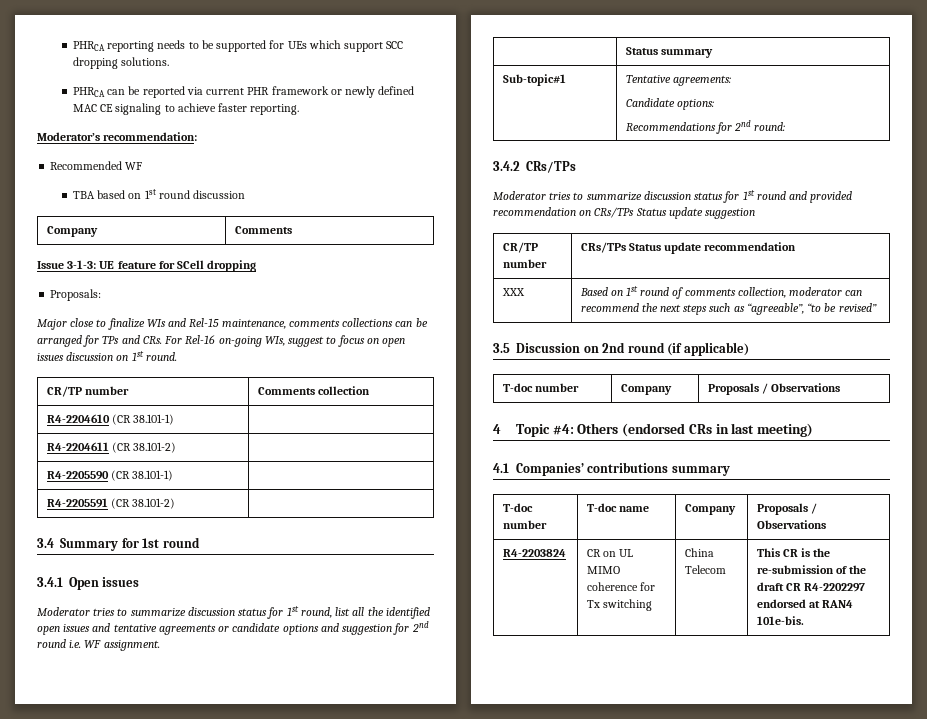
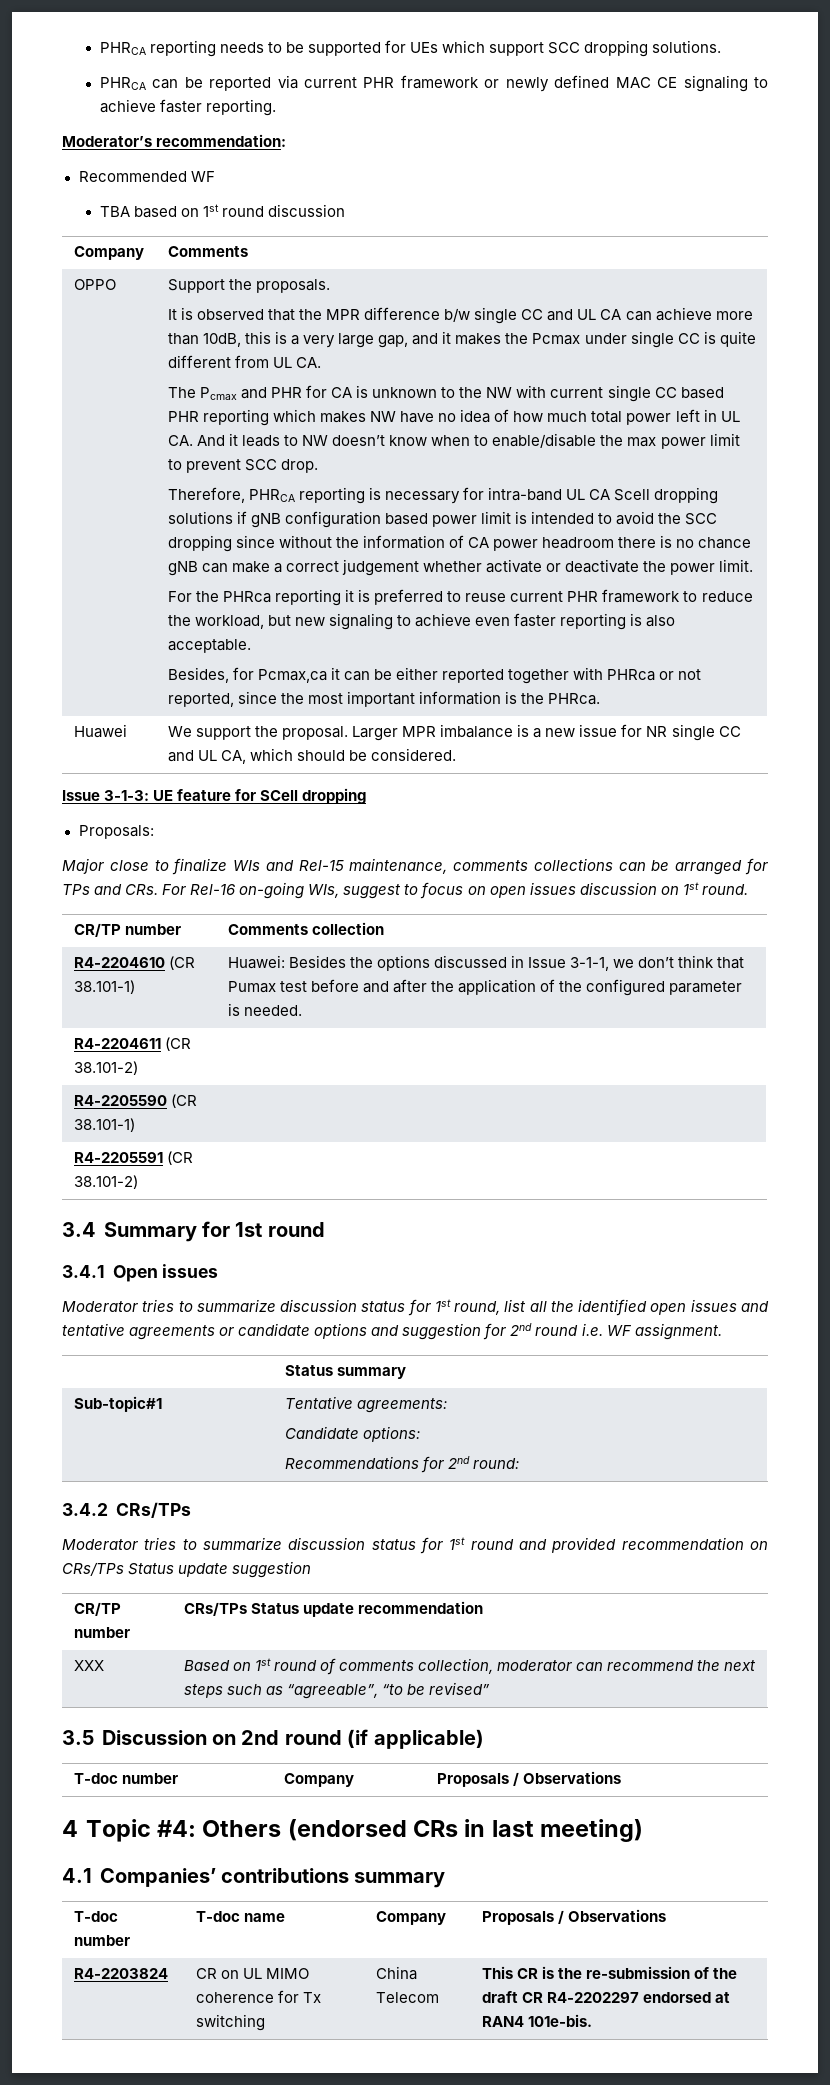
+ OPPO | Support the proposals.
+ It is observed that the MPR difference b/w single CC and UL CA can achieve more than 10dB, this is a very large gap, and it makes the Pcmax under single CC is quite different from UL CA.
+ The Pcmax and PHR for CA is unknown to the NW with current single CC based PHR reporting which makes NW have no idea of how much total power left in UL CA. And it leads to NW doesn’t know when to enable/disable the max power limit to prevent SCC drop.
+ Therefore, PHRCA reporting is necessary for intra-band UL CA Scell dropping solutions if gNB configuration based power limit is intended to avoid the SCC dropping since without the information of CA power headroom there is no chance gNB can make a correct judgement whether activate or deactivate the power limit.
+ For the PHRca reporting it is preferred to reuse current PHR framework to reduce the workload, but new signaling to achieve even faster reporting is also acceptable.
+ Besides, for Pcmax,ca it can be either reported together with PHRca or not reported, since the most important information is the PHRca.
+ Huawei | We support the proposal. Larger MPR imbalance is a new issue for NR single CC and UL CA, which should be considered.
- R4-2204610 (CR 38.101-1) |
+ R4-2204610 (CR 38.101-1) | Huawei: Besides the options discussed in Issue 3-1-1, we don’t think that Pumax test before and after the application of the configured parameter is needed.

